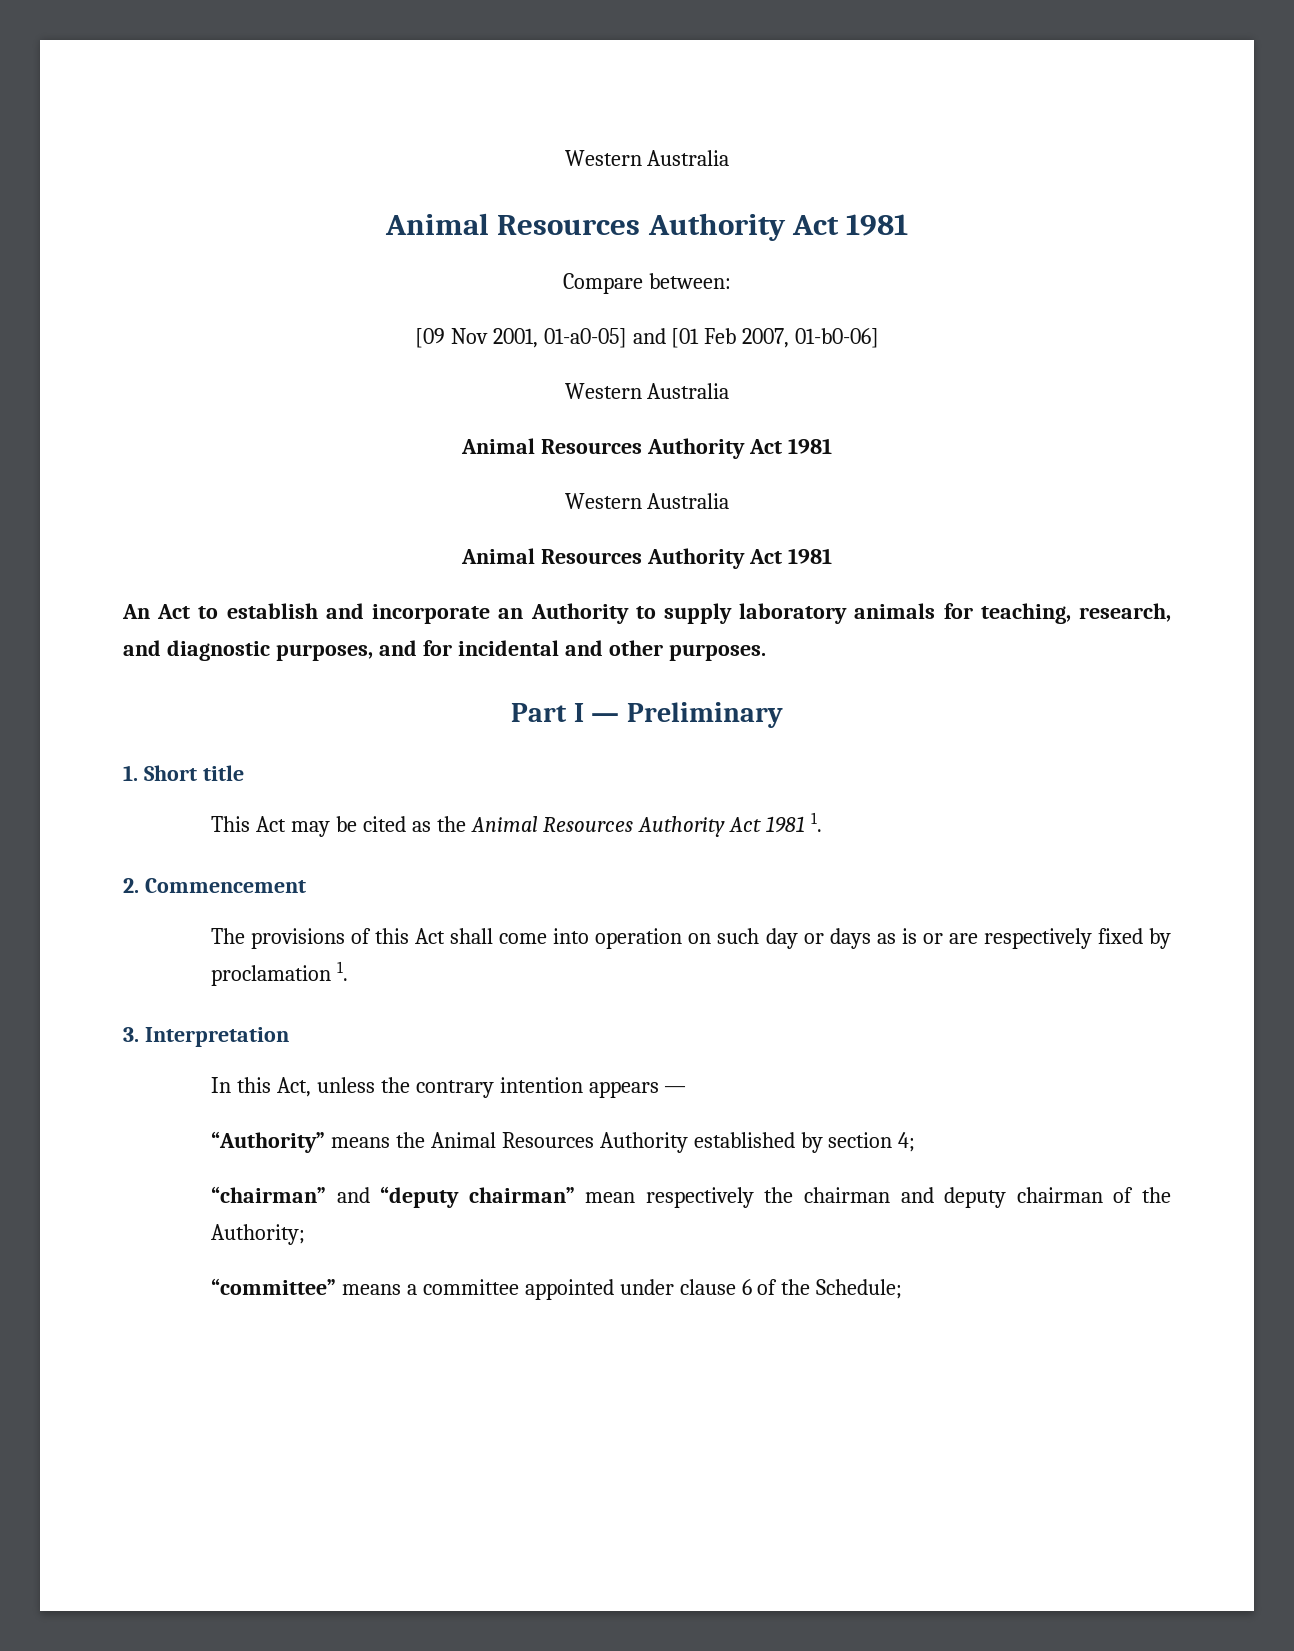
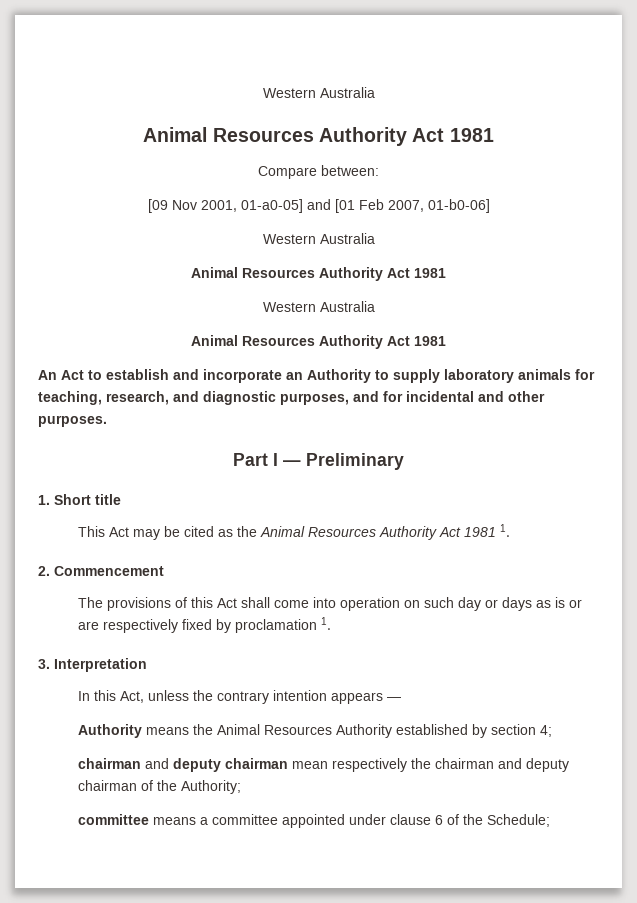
- “Authority” means the Animal Resources Authority established by section 4;
+ Authority means the Animal Resources Authority established by section 4;
- “chairman” and “deputy chairman” mean respectively the chairman and deputy chairman of the Authority;
+ chairman and deputy chairman mean respectively the chairman and deputy chairman of the Authority;
- “committee” means a committee appointed under clause 6 of the Schedule;
+ committee means a committee appointed under clause 6 of the Schedule;

